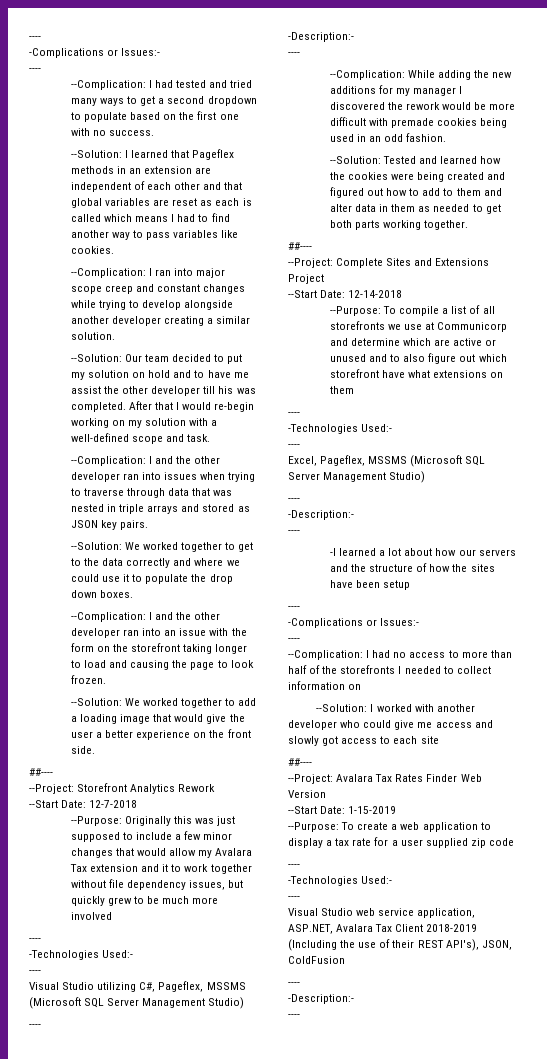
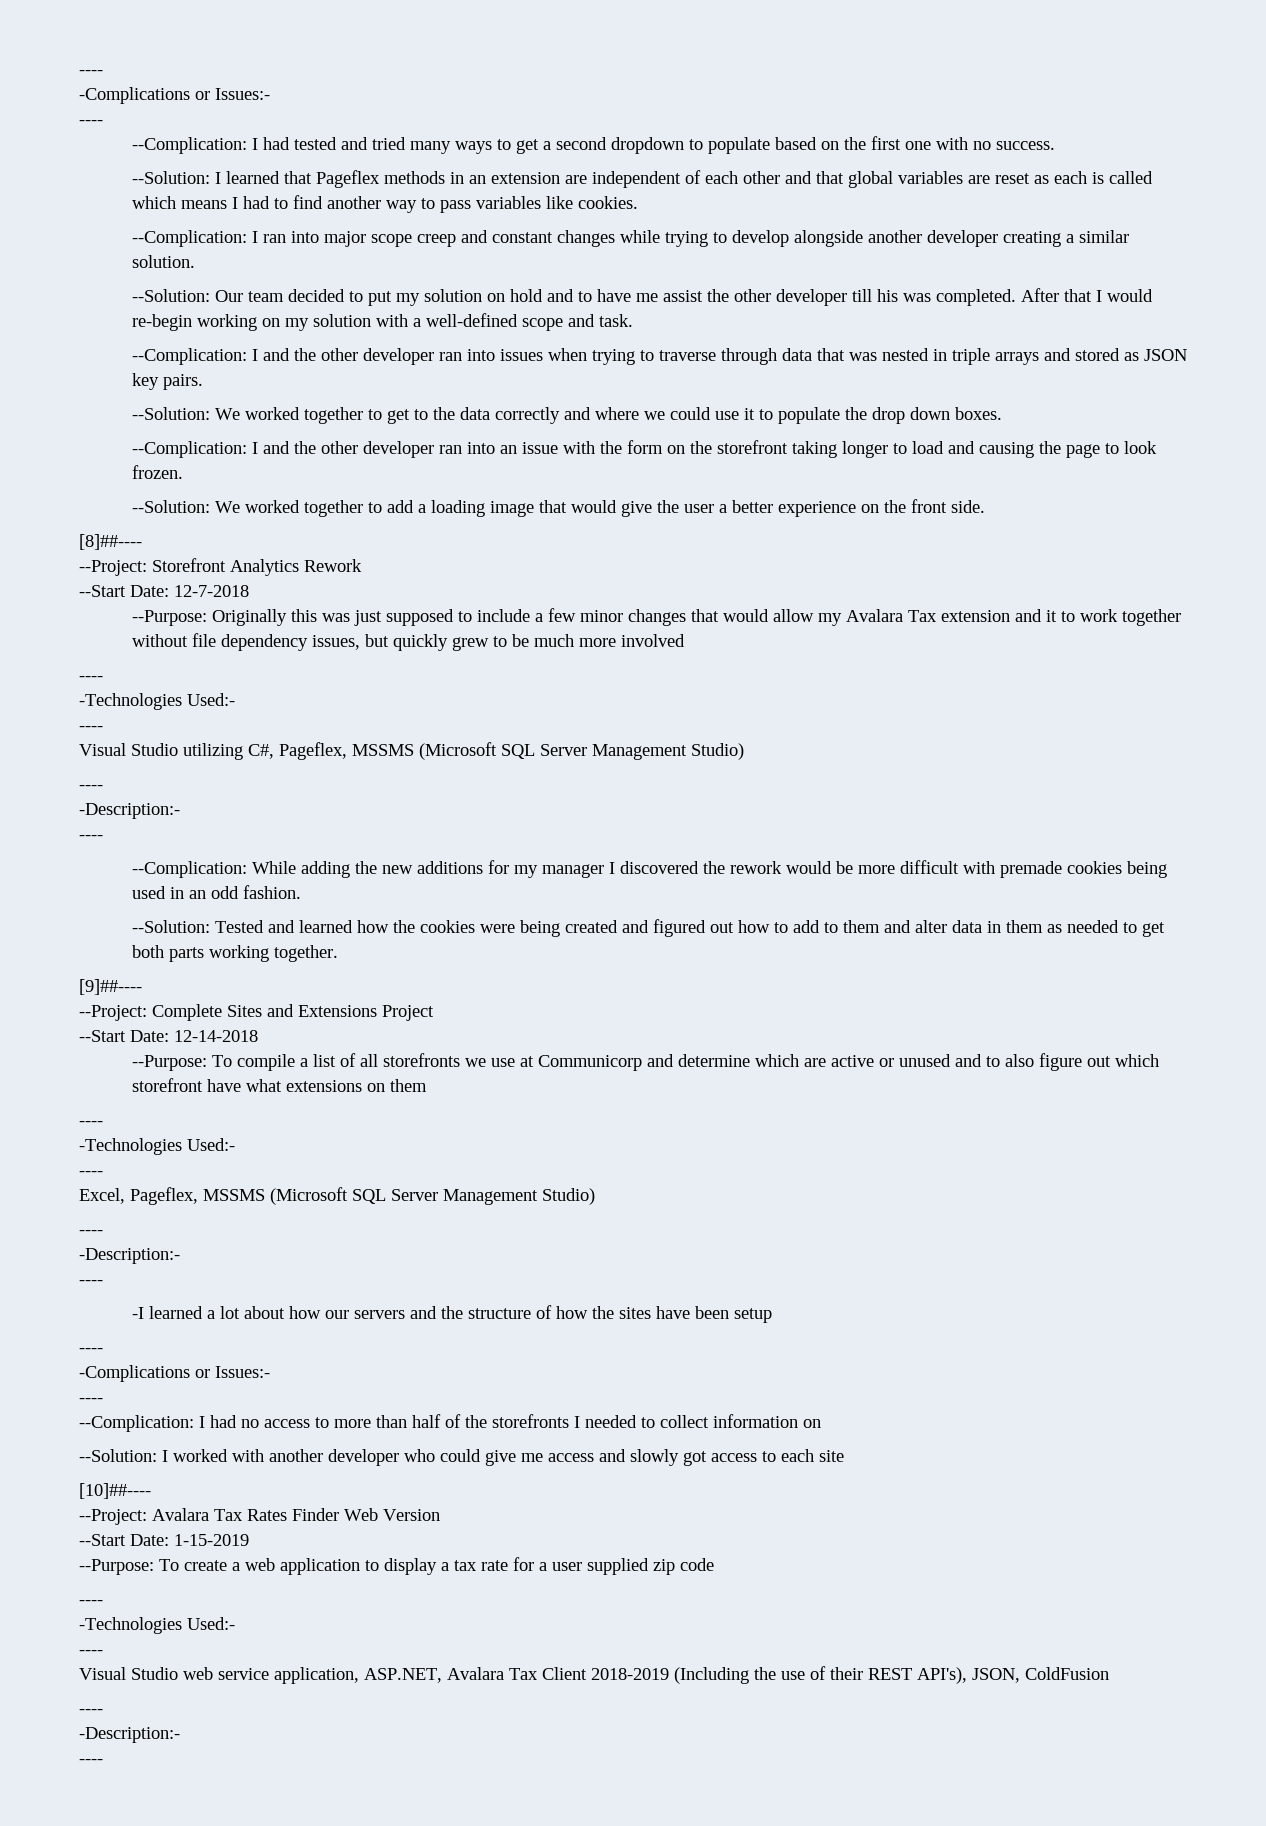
  --Solution: We worked together to add a loading image that would give the user a better experience on the front side.
- ##----
+ [8]##----
  --Solution: Tested and learned how the cookies were being created and figured out how to add to them and alter data in them as needed to get both parts working together.
- ##----
+ [9]##----
  --Solution: I worked with another developer who could give me access and slowly got access to each site
- ##----
+ [10]##----

